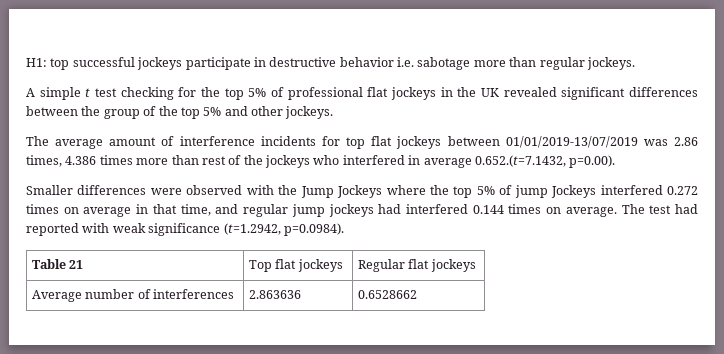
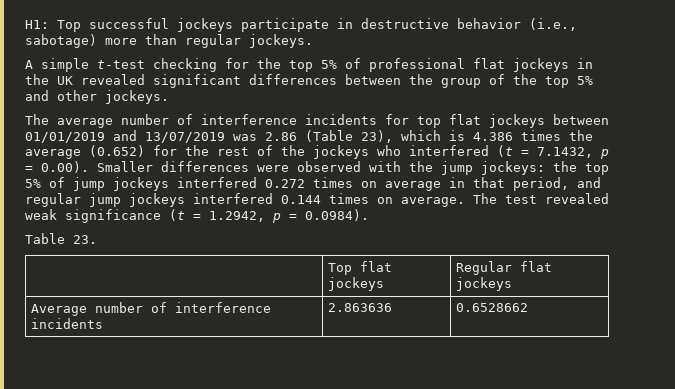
- H1: top successful jockeys participate in destructive behavior i.e. sabotage more than regular jockeys.
+ H1: Top successful jockeys participate in destructive behavior (i.e., sabotage) more than regular jockeys.
- A simple t test checking for the top 5% of professional flat jockeys in the UK revealed significant differences between the group of the top 5% and other jockeys.
+ A simple t-test checking for the top 5% of professional flat jockeys in the UK revealed significant differences between the group of the top 5% and other jockeys.
- The average amount of interference incidents for top flat jockeys between 01/01/2019-13/07/2019 was 2.86 times, 4.386 times more than rest of the jockeys who interfered in average 0.652.(t=7.1432, p=0.00).
- Smaller differences were observed with the Jump Jockeys where the top 5% of jump Jockeys interfered 0.272 times on average in that time, and regular jump jockeys had interfered 0.144 times on average.
+ The average number of interference incidents for top flat jockeys between 01/01/2019 and 13/07/2019 was 2.86 (Table 23), which is 4.386 times the average (0.652) for the rest of the jockeys who interfered (t = 7.1432, p = 0.00). Smaller differences were observed with the jump jockeys: the top 5% of jump jockeys interfered 0.272 times on average in that period, and regular jump jockeys interfered 0.144 times on average.
- The test had reported with weak significance (t=1.2942, p=0.0984).
- Table 21 | Top flat jockeys | Regular flat jockeys
+ The test revealed weak significance (t = 1.2942, p = 0.0984).
+ Table 23.
+ | Top flat jockeys | Regular flat jockeys
- Average number of interferences | 2.863636 | 0.6528662
+ Average number of interference incidents | 2.863636 | 0.6528662

